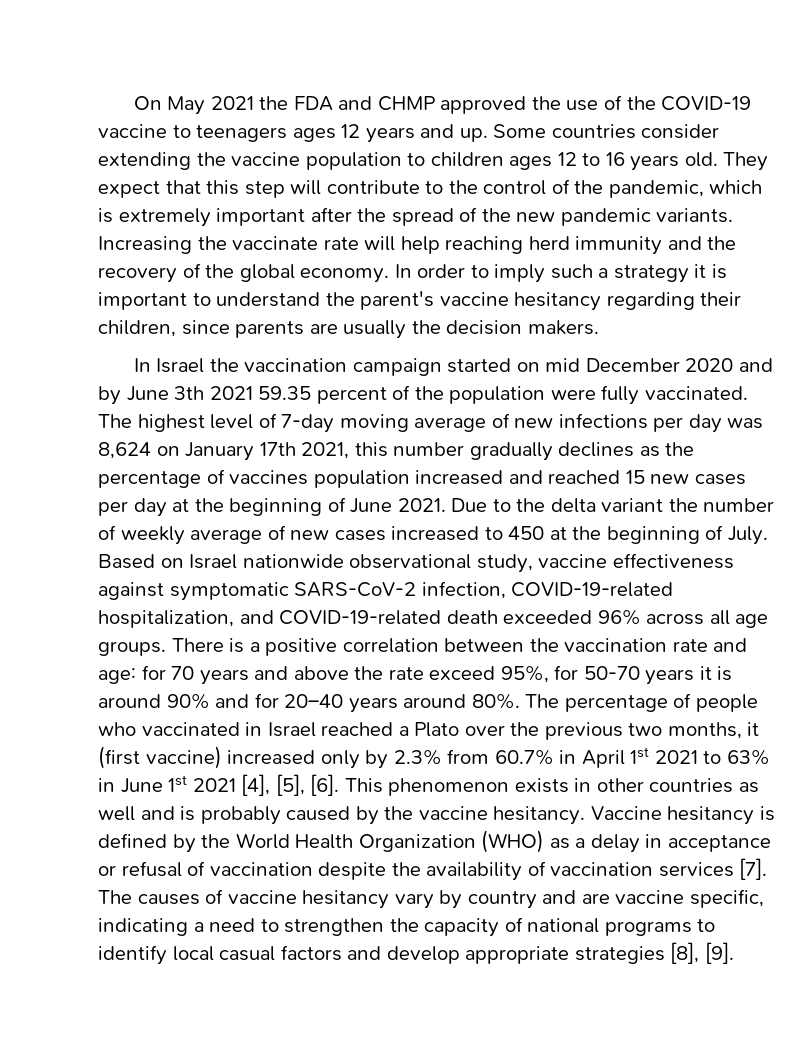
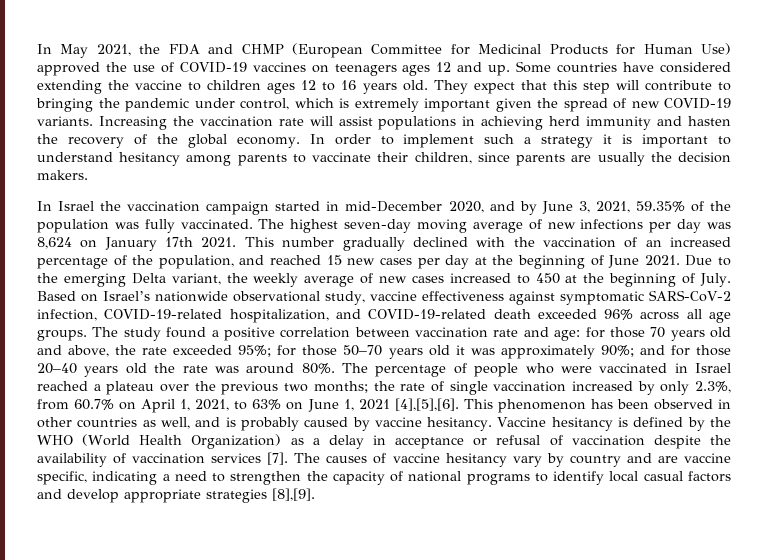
- On May 2021 the FDA and CHMP approved the use of the COVID-19 vaccine to teenagers ages 12 years and up.
+ In May 2021, the FDA and CHMP (European Committee for Medicinal Products for Human Use) approved the use of COVID-19 vaccines on teenagers ages 12 and up.
- Some countries consider extending the vaccine population to children ages 12 to 16 years old.
+ Some countries have considered extending the vaccine to children ages 12 to 16 years old.
- They expect that this step will contribute to the control of the pandemic, which is extremely important after the spread of the new pandemic variants.
+ They expect that this step will contribute to bringing the pandemic under control, which is extremely important given the spread of new COVID-19 variants.
- Increasing the vaccinate rate will help reaching herd immunity and the recovery of the global economy.
+ Increasing the vaccination rate will assist populations in achieving herd immunity and hasten the recovery of the global economy.
- In order to imply such a strategy it is important to understand the parent's vaccine hesitancy regarding their children, since parents are usually the decision makers.
+ In order to implement such a strategy it is important to understand hesitancy among parents to vaccinate their children, since parents are usually the decision makers.
- In Israel the vaccination campaign started on mid December 2020 and by June 3th 2021 59.35 percent of the population were fully vaccinated.
+ In Israel the vaccination campaign started in mid-December 2020, and by June 3, 2021, 59.35% of the population was fully vaccinated.
- The highest level of 7-day moving average of new infections per day was 8,624 on January 17th 2021, this number gradually declines as the percentage of vaccines population increased and reached 15 new cases per day at the beginning of June 2021.
+ The highest seven-day moving average of new infections per day was 8,624 on January 17th 2021. This number gradually declined with the vaccination of an increased percentage of the population, and reached 15 new cases per day at the beginning of June 2021.
- Due to the delta variant the number of weekly average of new cases increased to 450 at the beginning of July.
+ Due to the emerging Delta variant, the weekly average of new cases increased to 450 at the beginning of July.
- Based on Israel nationwide observational study, vaccine effectiveness against symptomatic SARS-CoV-2 infection, COVID-19-related hospitalization, and COVID-19-related death exceeded 96% across all age groups.
+ Based on Israel’s nationwide observational study, vaccine effectiveness against symptomatic SARS-CoV-2 infection, COVID-19-related hospitalization, and COVID-19-related death exceeded 96% across all age groups.
- There is a positive correlation between the vaccination rate and age: for 70 years and above the rate exceed 95%, for 50-70 years it is around 90% and for 20–40 years around 80%.
+ The study found a positive correlation between vaccination rate and age: for those 70 years old and above, the rate exceeded 95%; for those 50–70 years old it was approximately 90%; and for those 20–40 years old the rate was around 80%.
- The percentage of people who vaccinated in Israel reached a Plato over the previous two months, it (first vaccine) increased only by 2.3% from 60.7% in April 1st 2021 to 63% in June 1st 2021 [4], [5], [6]. This phenomenon exists in other countries as well and is probably caused by the vaccine hesitancy.
+ The percentage of people who were vaccinated in Israel reached a plateau over the previous two months; the rate of single vaccination increased by only 2.3%, from 60.7% on April 1, 2021, to 63% on June 1, 2021 [4],[5],[6]. This phenomenon has been observed in other countries as well, and is probably caused by vaccine hesitancy.
- Vaccine hesitancy is defined by the World Health Organization (WHO) as a delay in acceptance or refusal of vaccination despite the availability of vaccination services [7].
+ Vaccine hesitancy is defined by the WHO (World Health Organization) as a delay in acceptance or refusal of vaccination despite the availability of vaccination services [7].
- The causes of vaccine hesitancy vary by country and are vaccine specific, indicating a need to strengthen the capacity of national programs to identify local casual factors and develop appropriate strategies [8], [9].
+ The causes of vaccine hesitancy vary by country and are vaccine specific, indicating a need to strengthen the capacity of national programs to identify local casual factors and develop appropriate strategies [8],[9].

